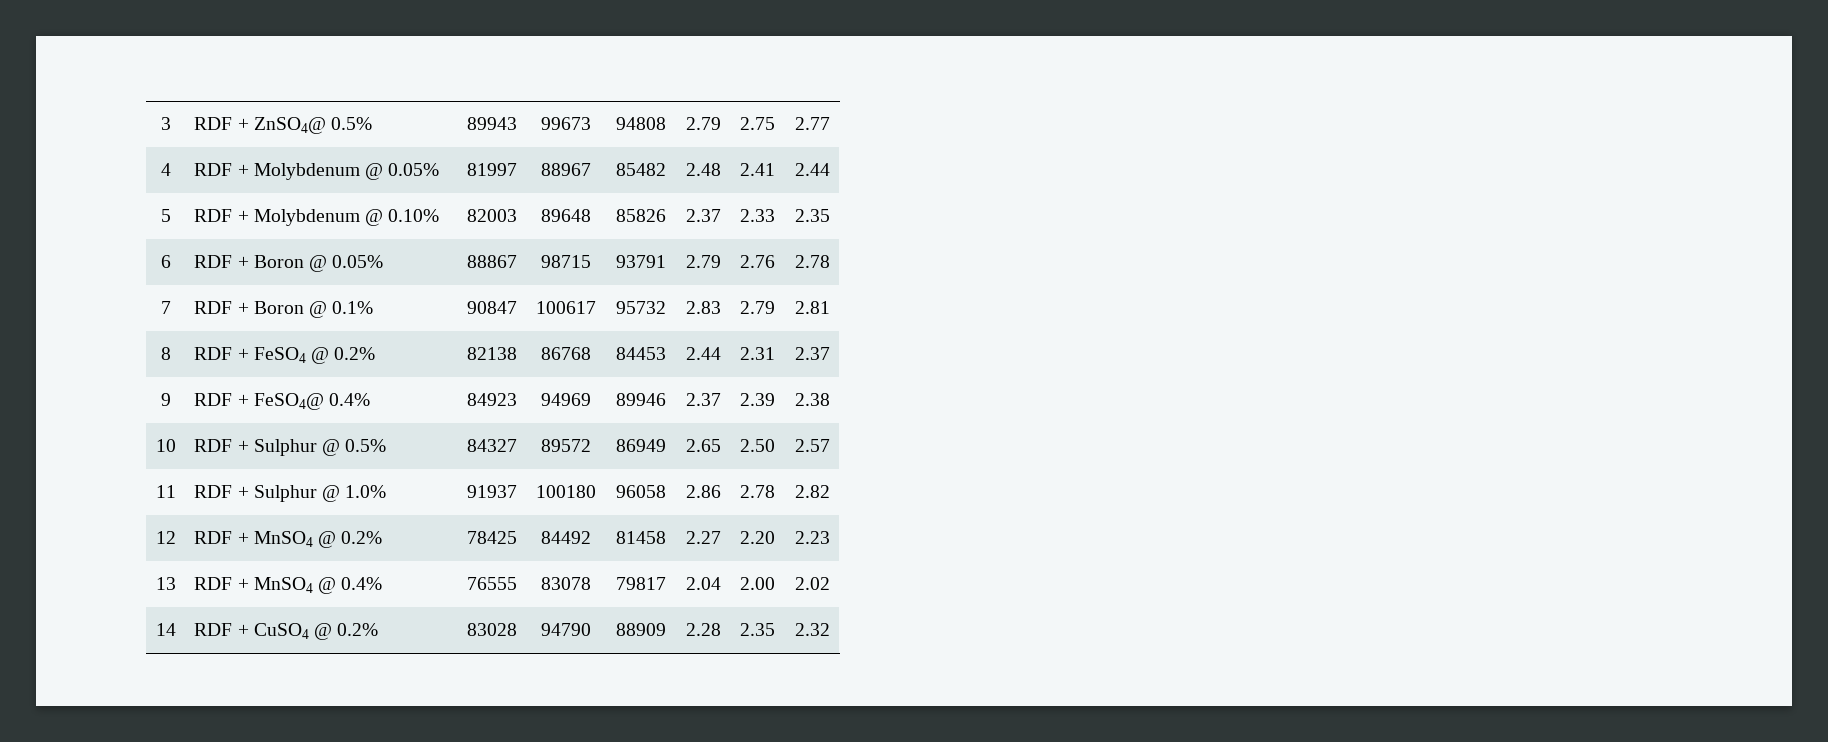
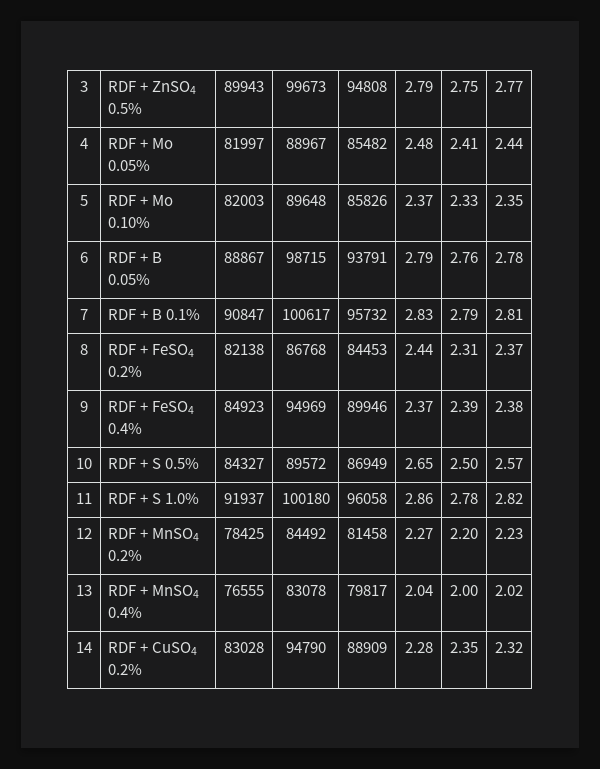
- 3 | RDF + ZnSO4@ 0.5% | 89943 | 99673 | 94808 | 2.79 | 2.75 | 2.77
+ 3 | RDF + ZnSO4 0.5% | 89943 | 99673 | 94808 | 2.79 | 2.75 | 2.77
- 4 | RDF + Molybdenum @ 0.05% | 81997 | 88967 | 85482 | 2.48 | 2.41 | 2.44
+ 4 | RDF + Mo 0.05% | 81997 | 88967 | 85482 | 2.48 | 2.41 | 2.44
- 5 | RDF + Molybdenum @ 0.10% | 82003 | 89648 | 85826 | 2.37 | 2.33 | 2.35
+ 5 | RDF + Mo 0.10% | 82003 | 89648 | 85826 | 2.37 | 2.33 | 2.35
- 6 | RDF + Boron @ 0.05% | 88867 | 98715 | 93791 | 2.79 | 2.76 | 2.78
+ 6 | RDF + B 0.05% | 88867 | 98715 | 93791 | 2.79 | 2.76 | 2.78
- 7 | RDF + Boron @ 0.1% | 90847 | 100617 | 95732 | 2.83 | 2.79 | 2.81
+ 7 | RDF + B 0.1% | 90847 | 100617 | 95732 | 2.83 | 2.79 | 2.81
- 8 | RDF + FeSO4 @ 0.2% | 82138 | 86768 | 84453 | 2.44 | 2.31 | 2.37
+ 8 | RDF + FeSO4 0.2% | 82138 | 86768 | 84453 | 2.44 | 2.31 | 2.37
- 9 | RDF + FeSO4@ 0.4% | 84923 | 94969 | 89946 | 2.37 | 2.39 | 2.38
+ 9 | RDF + FeSO4 0.4% | 84923 | 94969 | 89946 | 2.37 | 2.39 | 2.38
- 10 | RDF + Sulphur @ 0.5% | 84327 | 89572 | 86949 | 2.65 | 2.50 | 2.57
+ 10 | RDF + S 0.5% | 84327 | 89572 | 86949 | 2.65 | 2.50 | 2.57
- 11 | RDF + Sulphur @ 1.0% | 91937 | 100180 | 96058 | 2.86 | 2.78 | 2.82
+ 11 | RDF + S 1.0% | 91937 | 100180 | 96058 | 2.86 | 2.78 | 2.82
- 12 | RDF + MnSO4 @ 0.2% | 78425 | 84492 | 81458 | 2.27 | 2.20 | 2.23
+ 12 | RDF + MnSO4 0.2% | 78425 | 84492 | 81458 | 2.27 | 2.20 | 2.23
- 13 | RDF + MnSO4 @ 0.4% | 76555 | 83078 | 79817 | 2.04 | 2.00 | 2.02
+ 13 | RDF + MnSO4 0.4% | 76555 | 83078 | 79817 | 2.04 | 2.00 | 2.02
- 14 | RDF + CuSO4 @ 0.2% | 83028 | 94790 | 88909 | 2.28 | 2.35 | 2.32
+ 14 | RDF + CuSO4 0.2% | 83028 | 94790 | 88909 | 2.28 | 2.35 | 2.32

